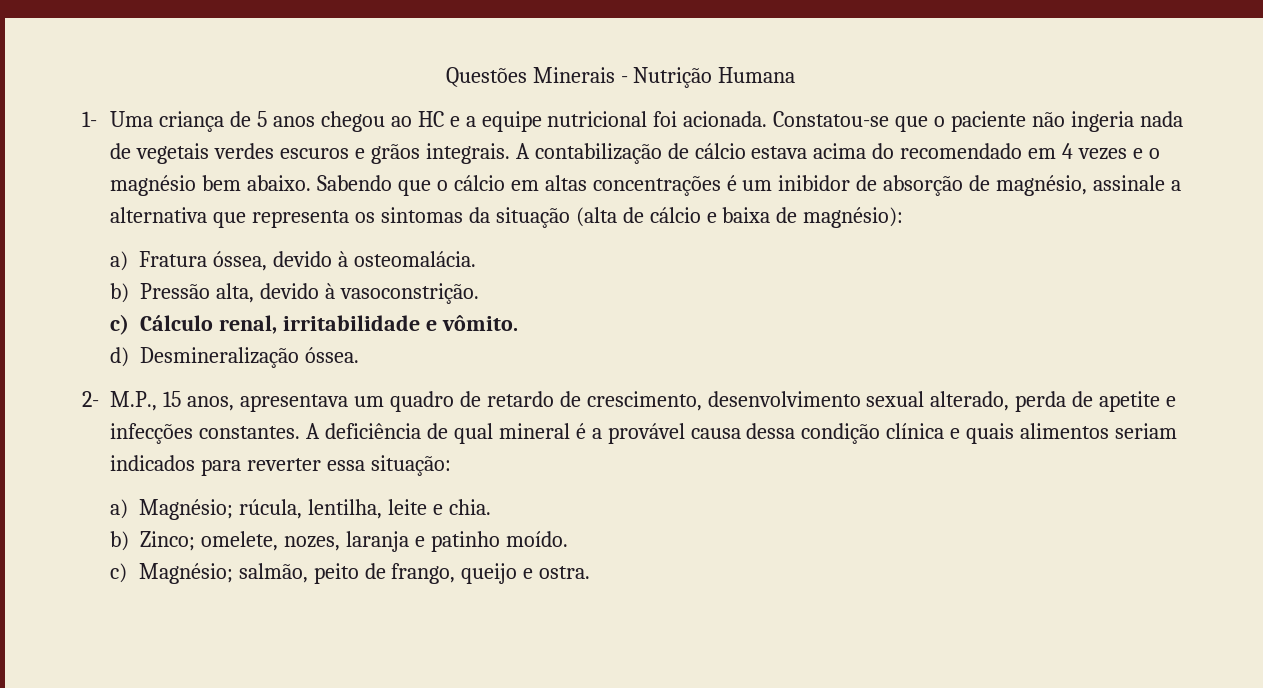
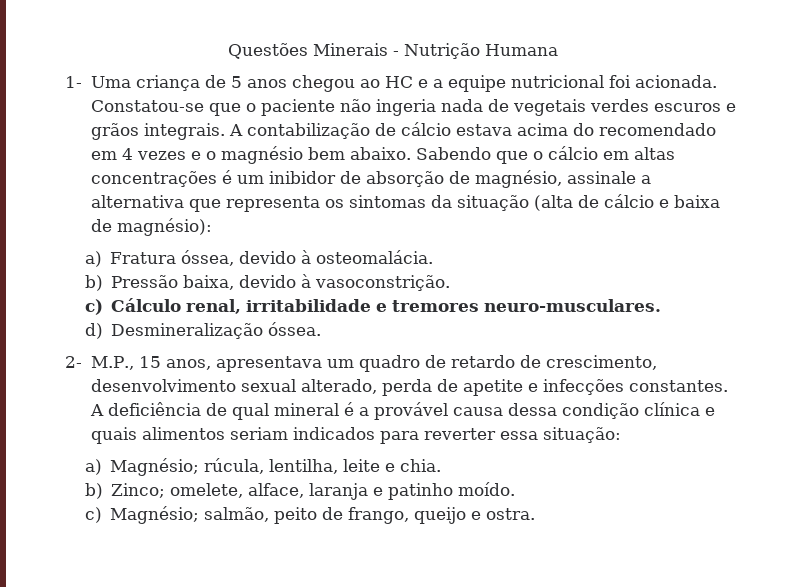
- b) Pressão alta, devido à vasoconstrição.
+ b) Pressão baixa, devido à vasoconstrição.
- c) Cálculo renal, irritabilidade e vômito.
+ c) Cálculo renal, irritabilidade e tremores neuro-musculares.
- b) Zinco; omelete, nozes, laranja e patinho moído.
+ b) Zinco; omelete, alface, laranja e patinho moído.

